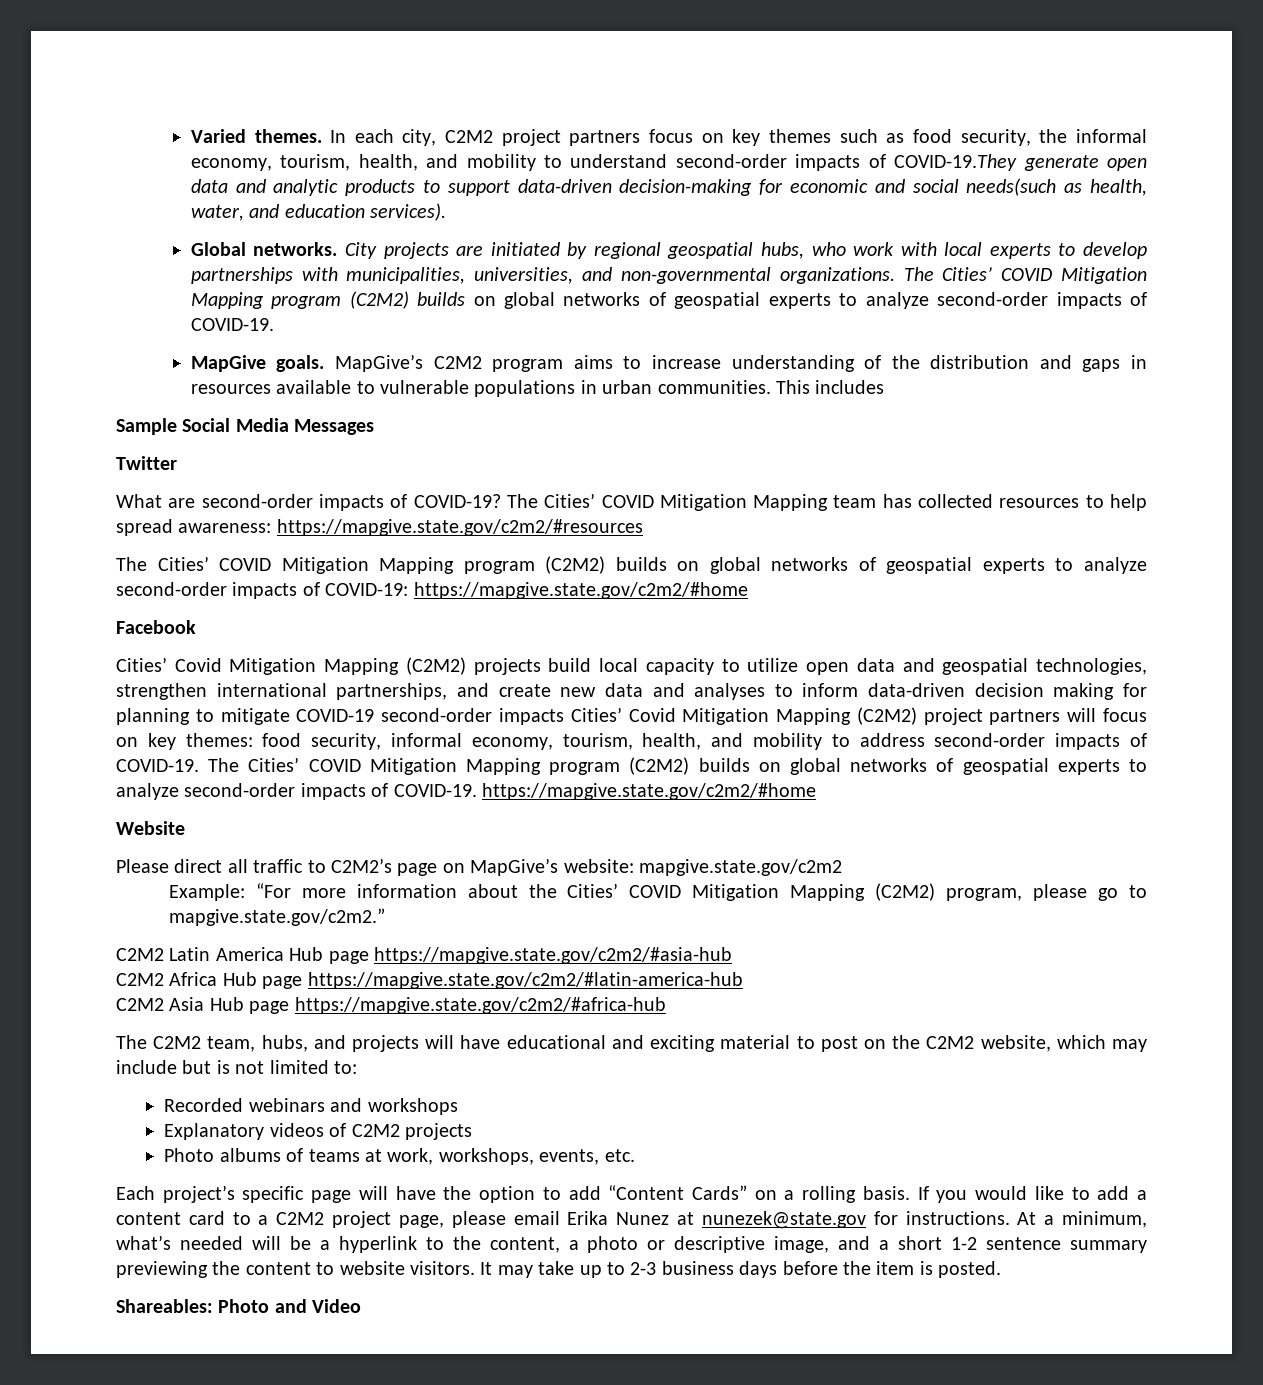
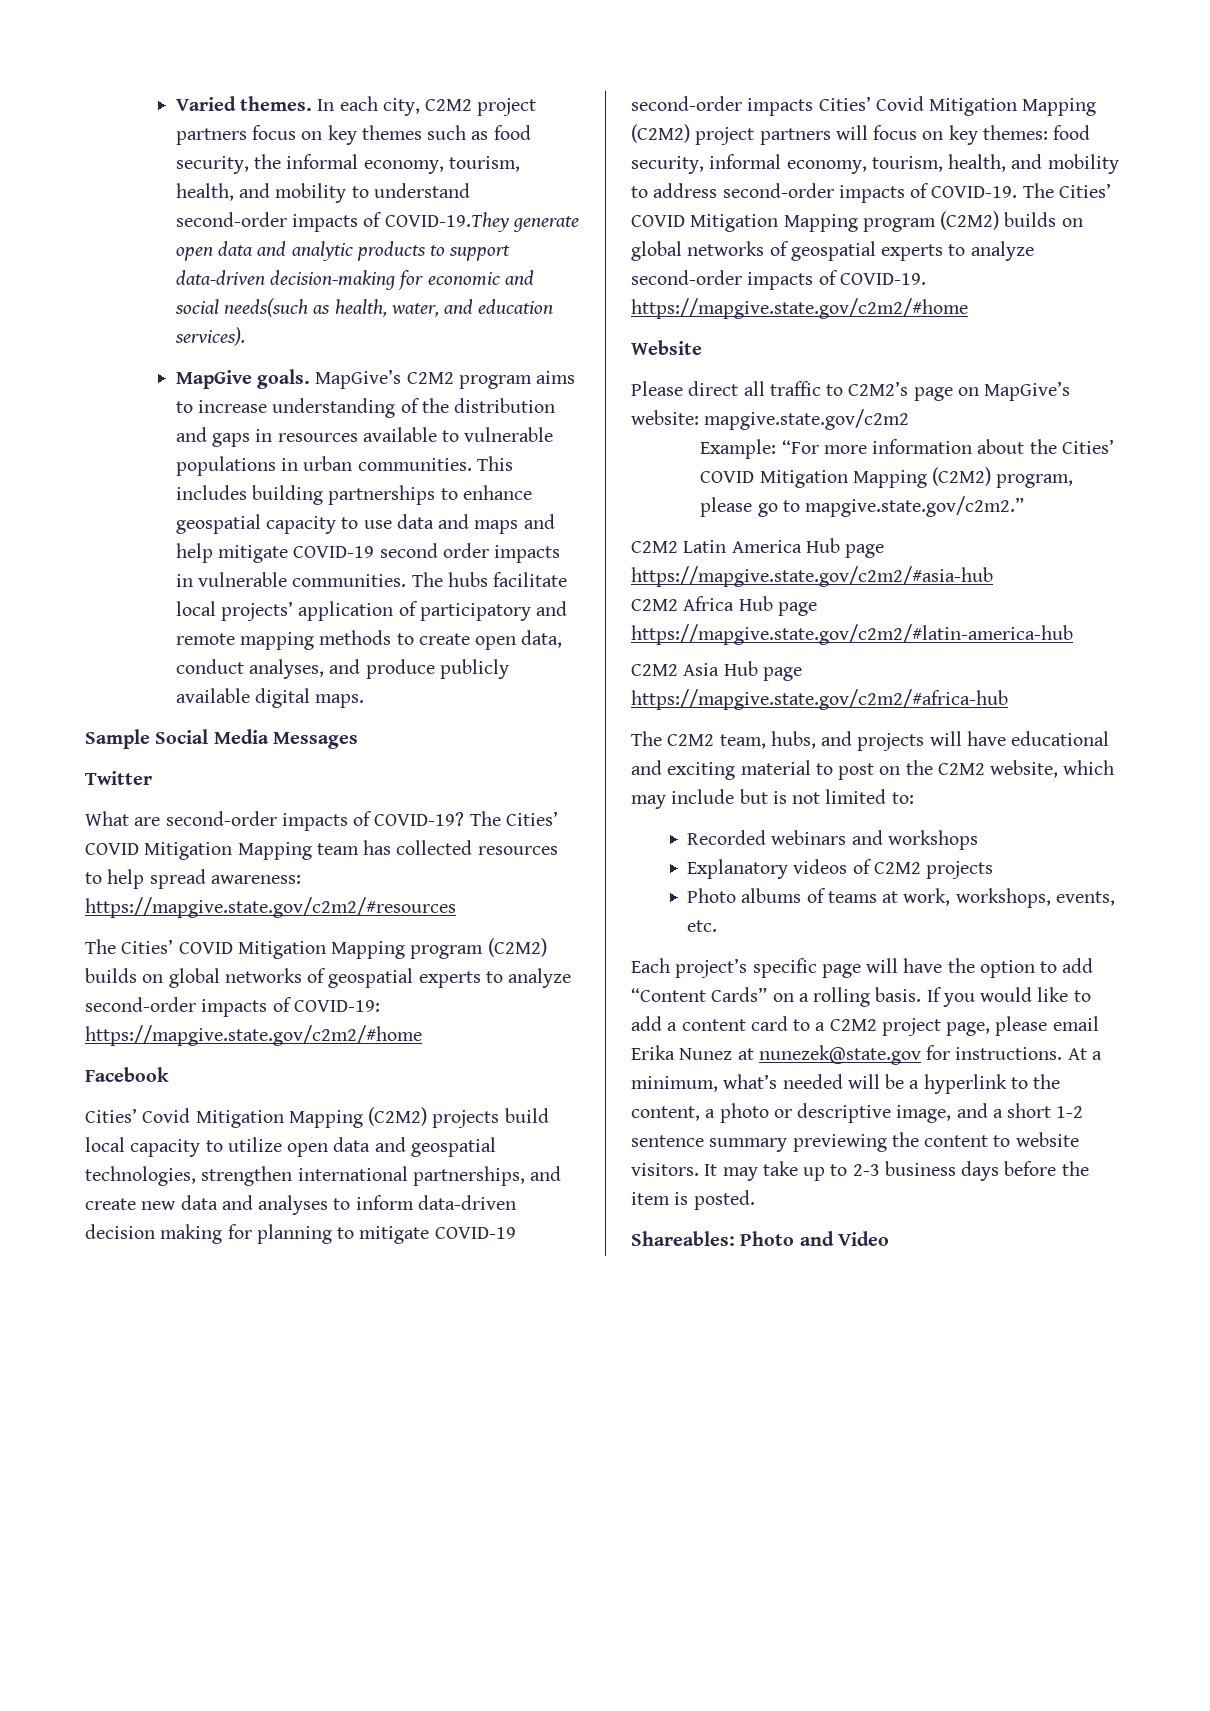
- Global networks. City projects are initiated by regional geospatial hubs, who work with local experts to develop partnerships with municipalities, universities, and non-governmental organizations. The Cities’ COVID Mitigation Mapping program (C2M2) builds on global networks of geospatial experts to analyze second-order impacts of COVID-19.
- This includes
+ This includes building partnerships to enhance geospatial capacity to use data and maps and help mitigate COVID-19 second order impacts in vulnerable communities. The hubs facilitate local projects’ application of participatory and remote mapping methods to create open data, conduct analyses, and produce publicly available digital maps.

